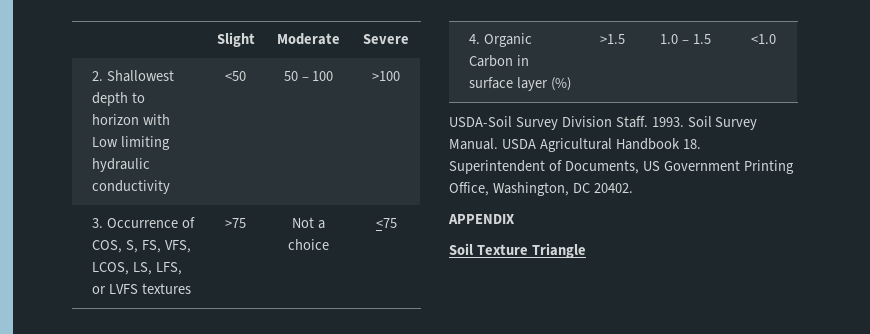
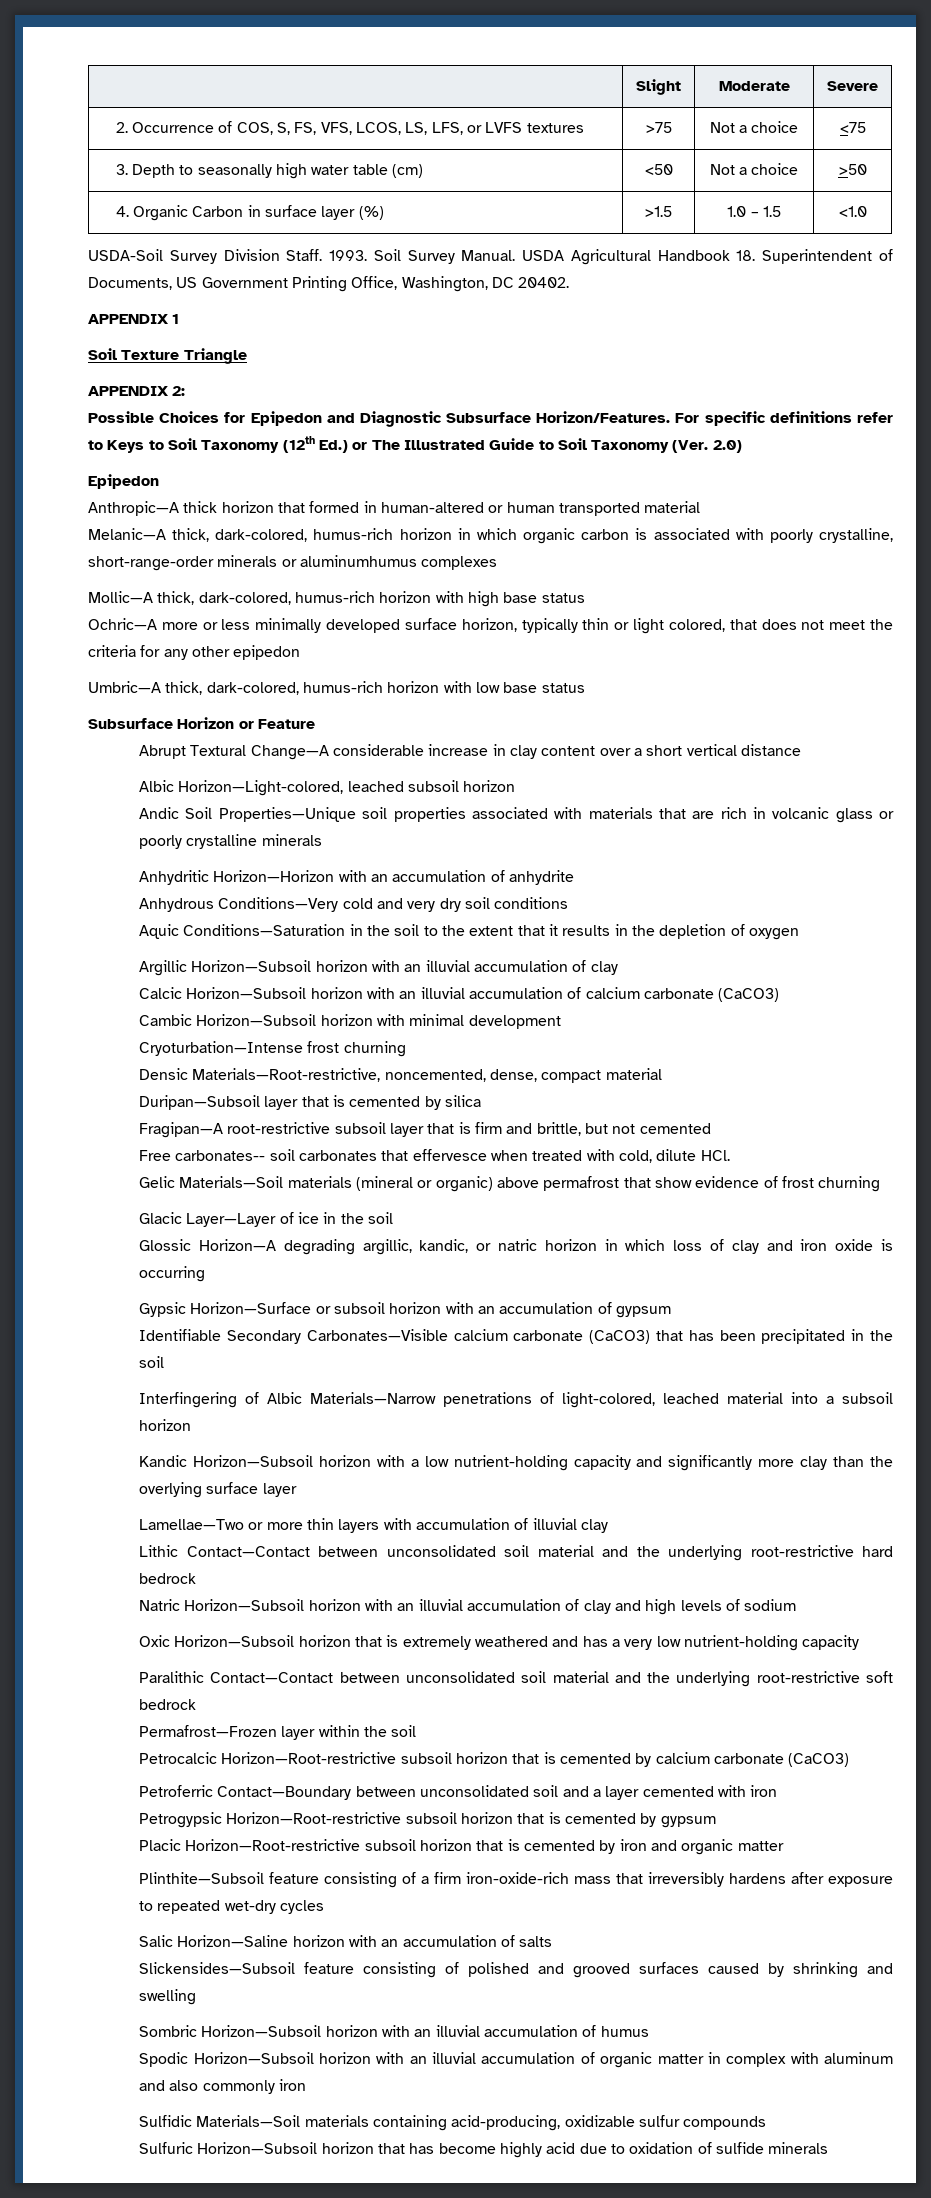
- 2. Shallowest depth to horizon with Low limiting hydraulic conductivity | <50 | 50 – 100 | >100
- 3. Occurrence of COS, S, FS, VFS, LCOS, LS, LFS, or LVFS textures | >75 | Not a choice | <75
+ 2. Occurrence of COS, S, FS, VFS, LCOS, LS, LFS, or LVFS textures | >75 | Not a choice | <75
+ 3. Depth to seasonally high water table (cm) | <50 | Not a choice | >50
- APPENDIX
+ APPENDIX 1
+ APPENDIX 2:
+ Possible Choices for Epipedon and Diagnostic Subsurface Horizon/Features. For specific definitions refer to Keys to Soil Taxonomy (12th Ed.) or The Illustrated Guide to Soil Taxonomy (Ver. 2.0)
+ Epipedon
+ Anthropic—A thick horizon that formed in human-altered or human transported material
+ Melanic—A thick, dark-colored, humus-rich horizon in which organic carbon is associated with poorly crystalline, short-range-order minerals or aluminumhumus complexes
+ Mollic—A thick, dark-colored, humus-rich horizon with high base status
+ Ochric—A more or less minimally developed surface horizon, typically thin or light colored, that does not meet the criteria for any other epipedon
+ Umbric—A thick, dark-colored, humus-rich horizon with low base status
+ Subsurface Horizon or Feature
+ Abrupt Textural Change—A considerable increase in clay content over a short vertical distance
+ Albic Horizon—Light-colored, leached subsoil horizon
+ Andic Soil Properties—Unique soil properties associated with materials that are rich in volcanic glass or poorly crystalline minerals
+ Anhydritic Horizon—Horizon with an accumulation of anhydrite
+ Anhydrous Conditions—Very cold and very dry soil conditions
+ Aquic Conditions—Saturation in the soil to the extent that it results in the depletion of oxygen
+ Argillic Horizon—Subsoil horizon with an illuvial accumulation of clay
+ Calcic Horizon—Subsoil horizon with an illuvial accumulation of calcium carbonate (CaCO3)
+ Cambic Horizon—Subsoil horizon with minimal development
+ Cryoturbation—Intense frost churning
+ Densic Materials—Root-restrictive, noncemented, dense, compact material
+ Duripan—Subsoil layer that is cemented by silica
+ Fragipan—A root-restrictive subsoil layer that is firm and brittle, but not cemented
+ Free carbonates-- soil carbonates that effervesce when treated with cold, dilute HCl.
+ Gelic Materials—Soil materials (mineral or organic) above permafrost that show evidence of frost churning
+ Glacic Layer—Layer of ice in the soil
+ Glossic Horizon—A degrading argillic, kandic, or natric horizon in which loss of clay and iron oxide is occurring
+ Gypsic Horizon—Surface or subsoil horizon with an accumulation of gypsum
+ Identifiable Secondary Carbonates—Visible calcium carbonate (CaCO3) that has been precipitated in the soil
+ Interfingering of Albic Materials—Narrow penetrations of light-colored, leached material into a subsoil horizon
+ Kandic Horizon—Subsoil horizon with a low nutrient-holding capacity and significantly more clay than the overlying surface layer
+ Lamellae—Two or more thin layers with accumulation of illuvial clay
+ Lithic Contact—Contact between unconsolidated soil material and the underlying root-restrictive hard bedrock
+ Natric Horizon—Subsoil horizon with an illuvial accumulation of clay and high levels of sodium
+ Oxic Horizon—Subsoil horizon that is extremely weathered and has a very low nutrient-holding capacity
+ Paralithic Contact—Contact between unconsolidated soil material and the underlying root-restrictive soft bedrock
+ Permafrost—Frozen layer within the soil
+ Petrocalcic Horizon—Root-restrictive subsoil horizon that is cemented by calcium carbonate (CaCO3)
+ Petroferric Contact—Boundary between unconsolidated soil and a layer cemented with iron
+ Petrogypsic Horizon—Root-restrictive subsoil horizon that is cemented by gypsum
+ Placic Horizon—Root-restrictive subsoil horizon that is cemented by iron and organic matter
+ Plinthite—Subsoil feature consisting of a firm iron-oxide-rich mass that irreversibly hardens after exposure to repeated wet-dry cycles
+ Salic Horizon—Saline horizon with an accumulation of salts
+ Slickensides—Subsoil feature consisting of polished and grooved surfaces caused by shrinking and swelling
+ Sombric Horizon—Subsoil horizon with an illuvial accumulation of humus
+ Spodic Horizon—Subsoil horizon with an illuvial accumulation of organic matter in complex with aluminum and also commonly iron
+ Sulfidic Materials—Soil materials containing acid-producing, oxidizable sulfur compounds
+ Sulfuric Horizon—Subsoil horizon that has become highly acid due to oxidation of sulfide minerals

